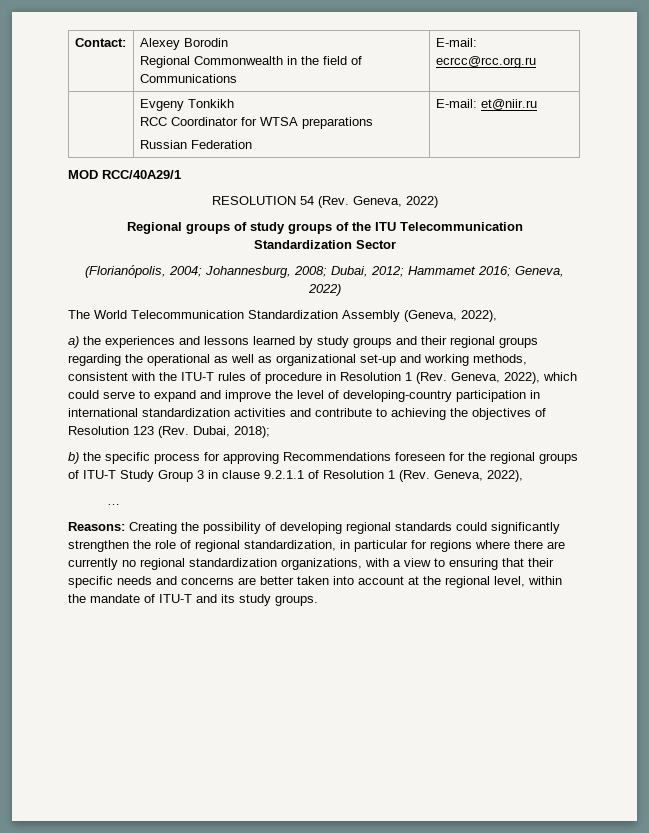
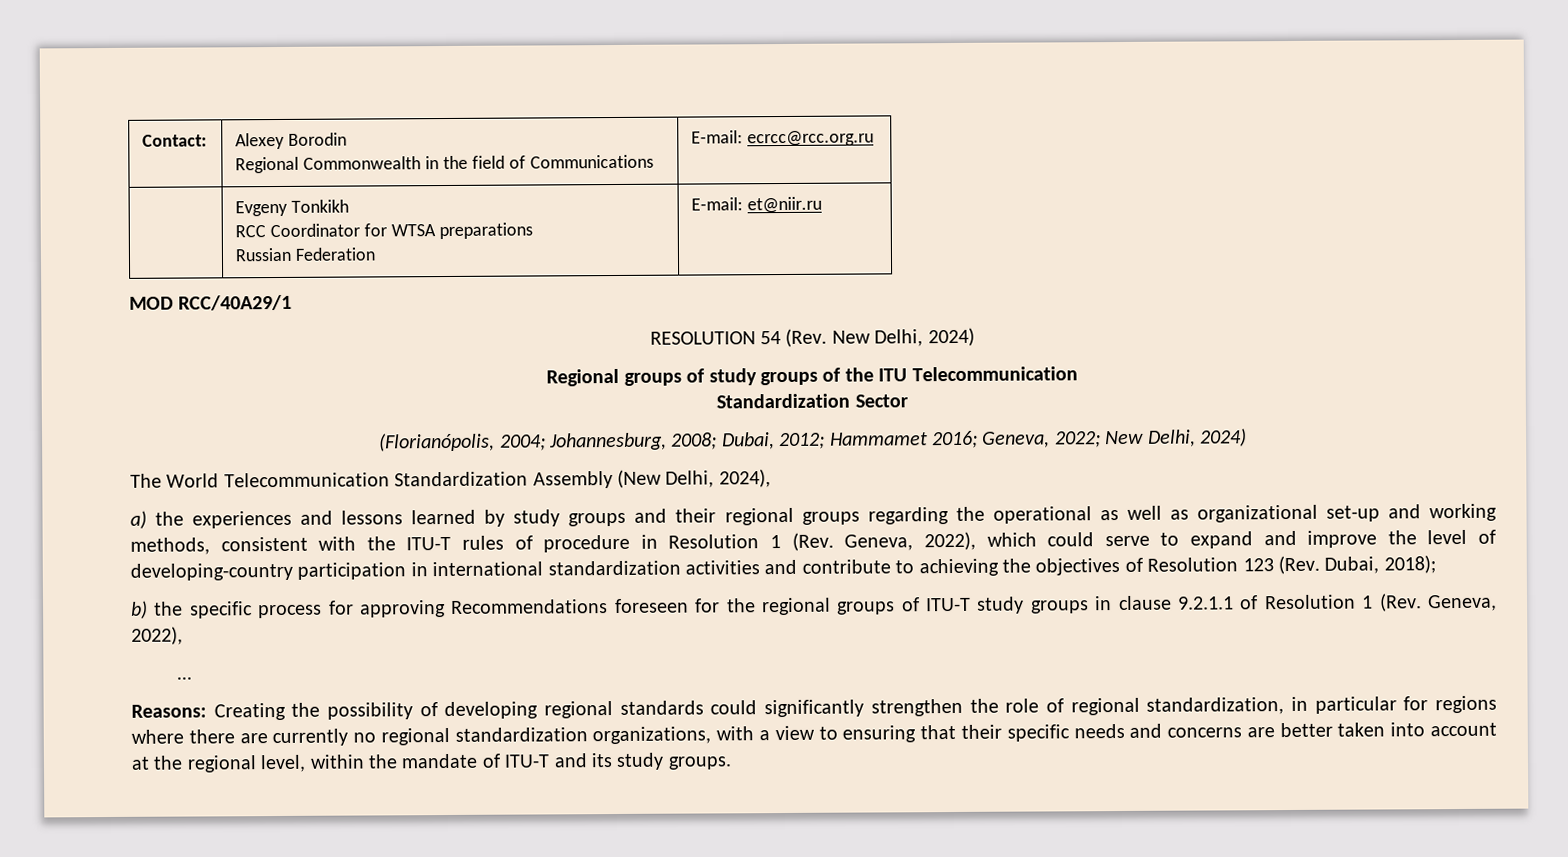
- RESOLUTION 54 (Rev. Geneva, 2022)
+ RESOLUTION 54 (Rev. New Delhi, 2024)
- (Florianópolis, 2004; Johannesburg, 2008; Dubai, 2012; Hammamet 2016; Geneva, 2022)
+ (Florianópolis, 2004; Johannesburg, 2008; Dubai, 2012; Hammamet 2016; Geneva, 2022; New Delhi, 2024)
- The World Telecommunication Standardization Assembly (Geneva, 2022),
+ The World Telecommunication Standardization Assembly (New Delhi, 2024),
- b) the specific process for approving Recommendations foreseen for the regional groups of ITU-T Study Group 3 in clause 9.2.1.1 of Resolution 1 (Rev. Geneva, 2022),
+ b) the specific process for approving Recommendations foreseen for the regional groups of ITU-T study groups in clause 9.2.1.1 of Resolution 1 (Rev. Geneva, 2022),

